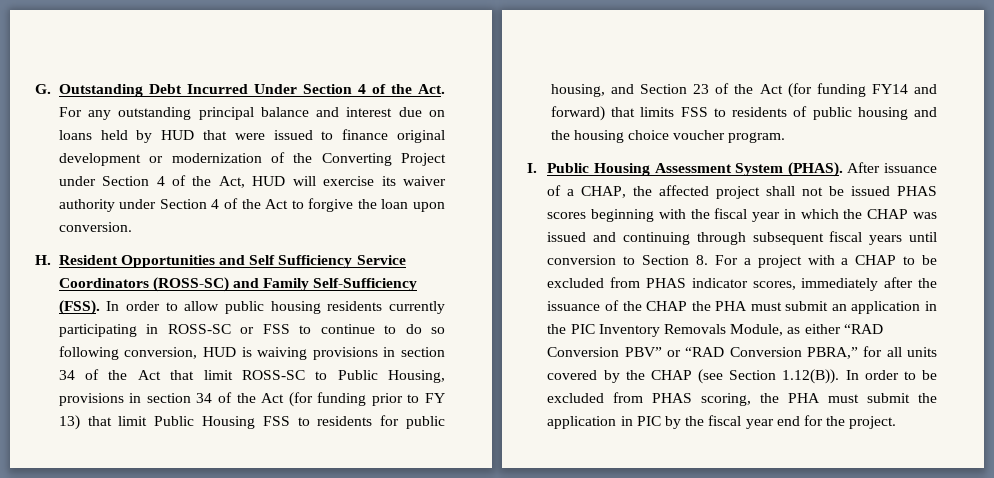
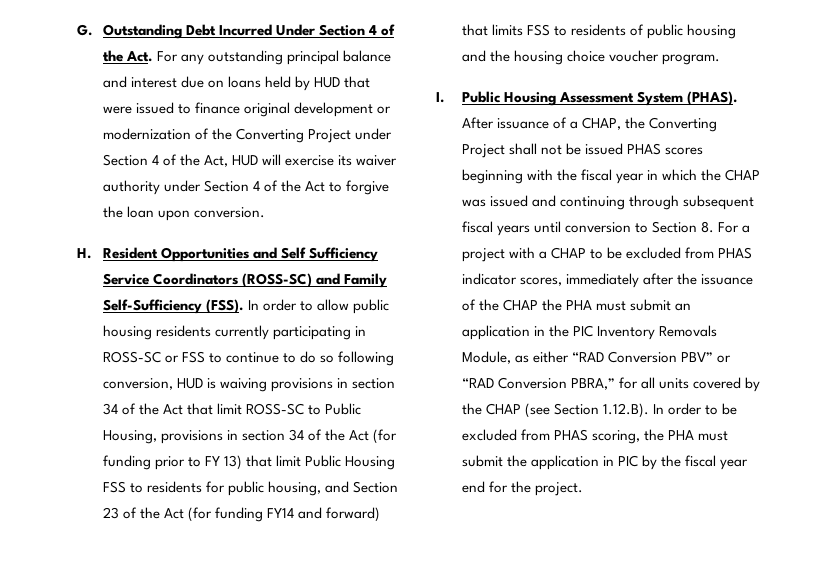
- After issuance of a CHAP, the affected project shall not be issued PHAS scores beginning with the fiscal year in which the CHAP was issued and continuing through subsequent fiscal years until conversion to Section 8. For a project with a CHAP to be excluded from PHAS indicator scores, immediately after the issuance of the CHAP the PHA must submit an application in the PIC Inventory Removals Module, as either “RAD Conversion PBV” or “RAD Conversion PBRA,” for all units covered by the CHAP (see Section 1.12(B)). In order to be excluded from PHAS scoring, the PHA must submit the application in PIC by the fiscal year end for the project.
+ After issuance of a CHAP, the Converting Project shall not be issued PHAS scores beginning with the fiscal year in which the CHAP was issued and continuing through subsequent fiscal years until conversion to Section 8. For a project with a CHAP to be excluded from PHAS indicator scores, immediately after the issuance of the CHAP the PHA must submit an application in the PIC Inventory Removals Module, as either “RAD Conversion PBV” or “RAD Conversion PBRA,” for all units covered by the CHAP (see Section 1.12.B). In order to be excluded from PHAS scoring, the PHA must submit the application in PIC by the fiscal year end for the project.

